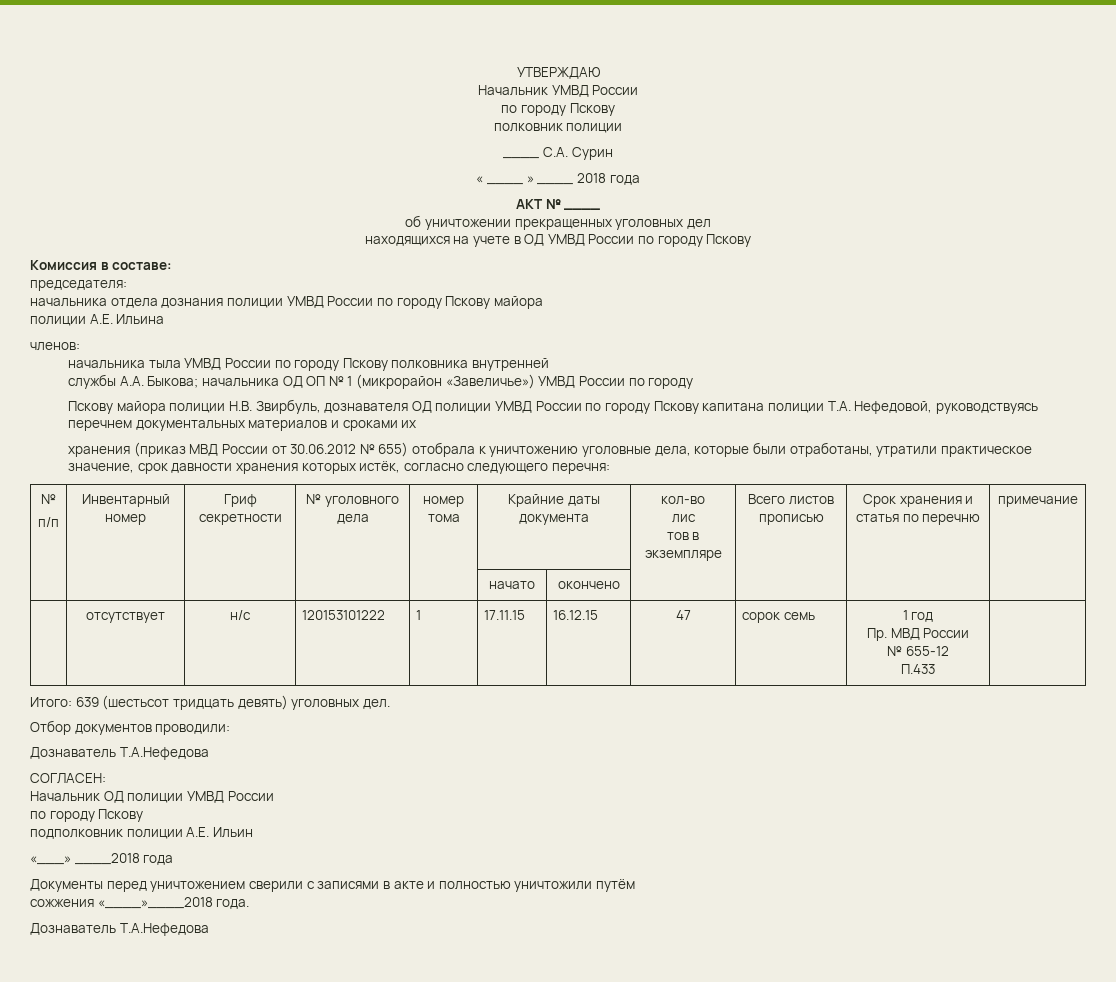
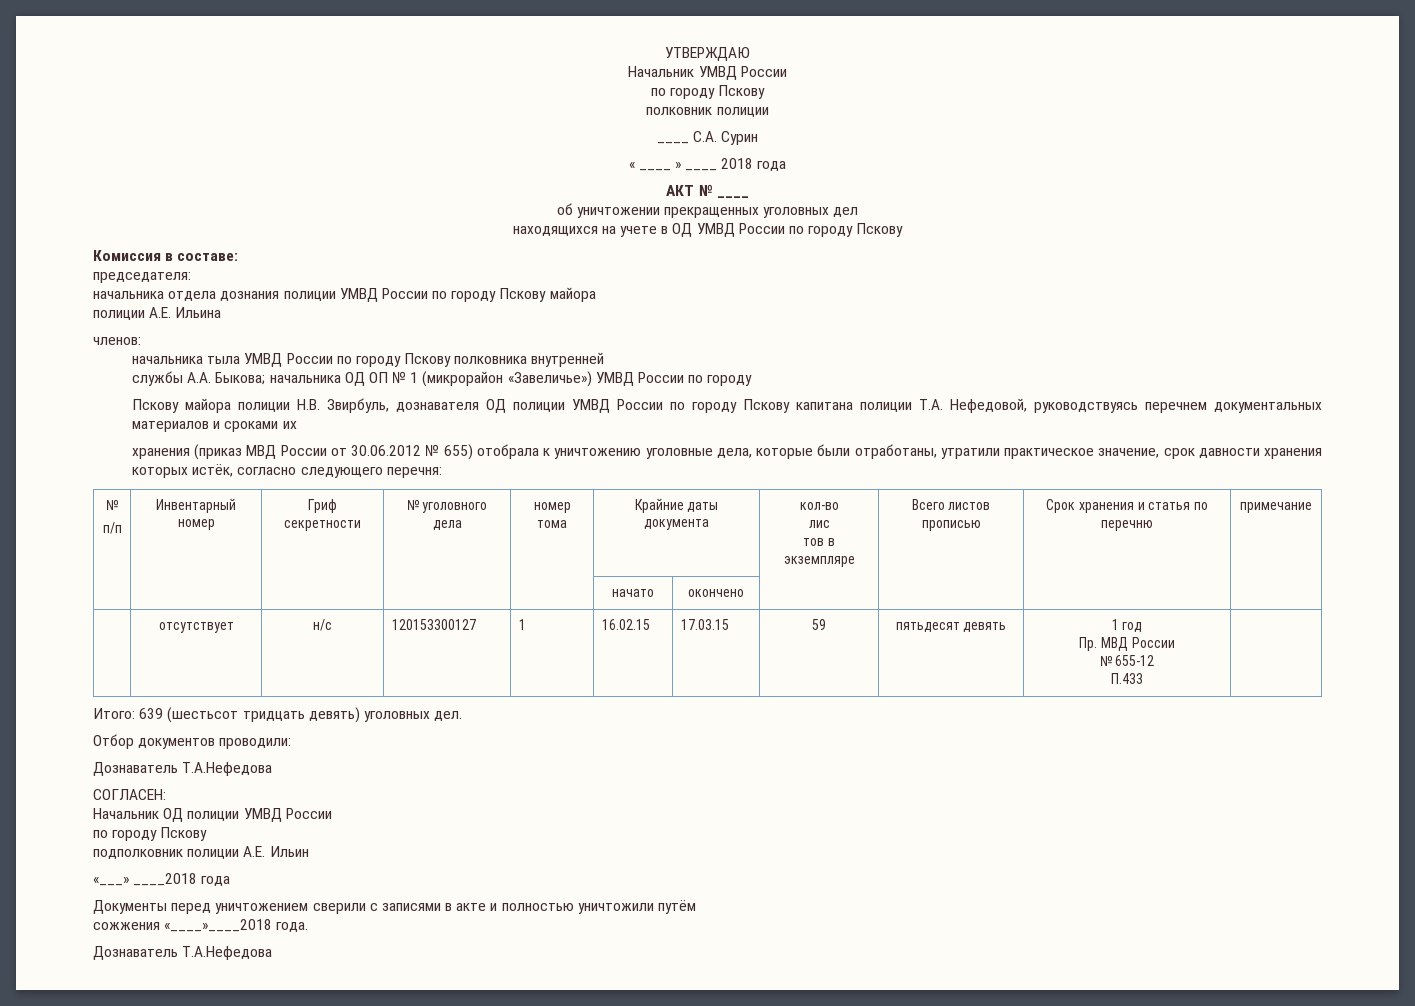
- | отсутствует | н/с | 120153101222 | 1 | 17.11.15 | 16.12.15 | 47 | сорок семь | 1 год
+ | отсутствует | н/с | 120153300127 | 1 | 16.02.15 | 17.03.15 | 59 | пятьдесят девять | 1 год

